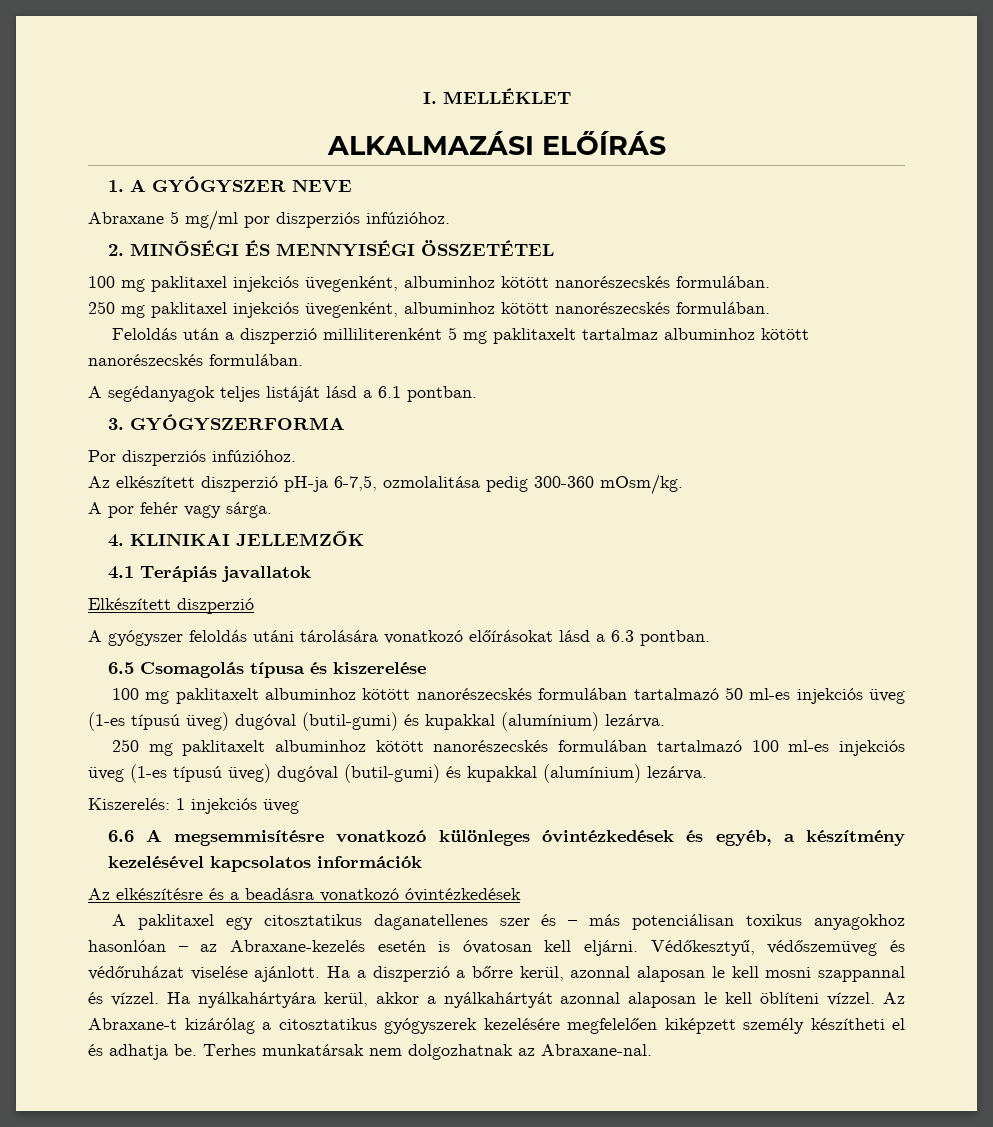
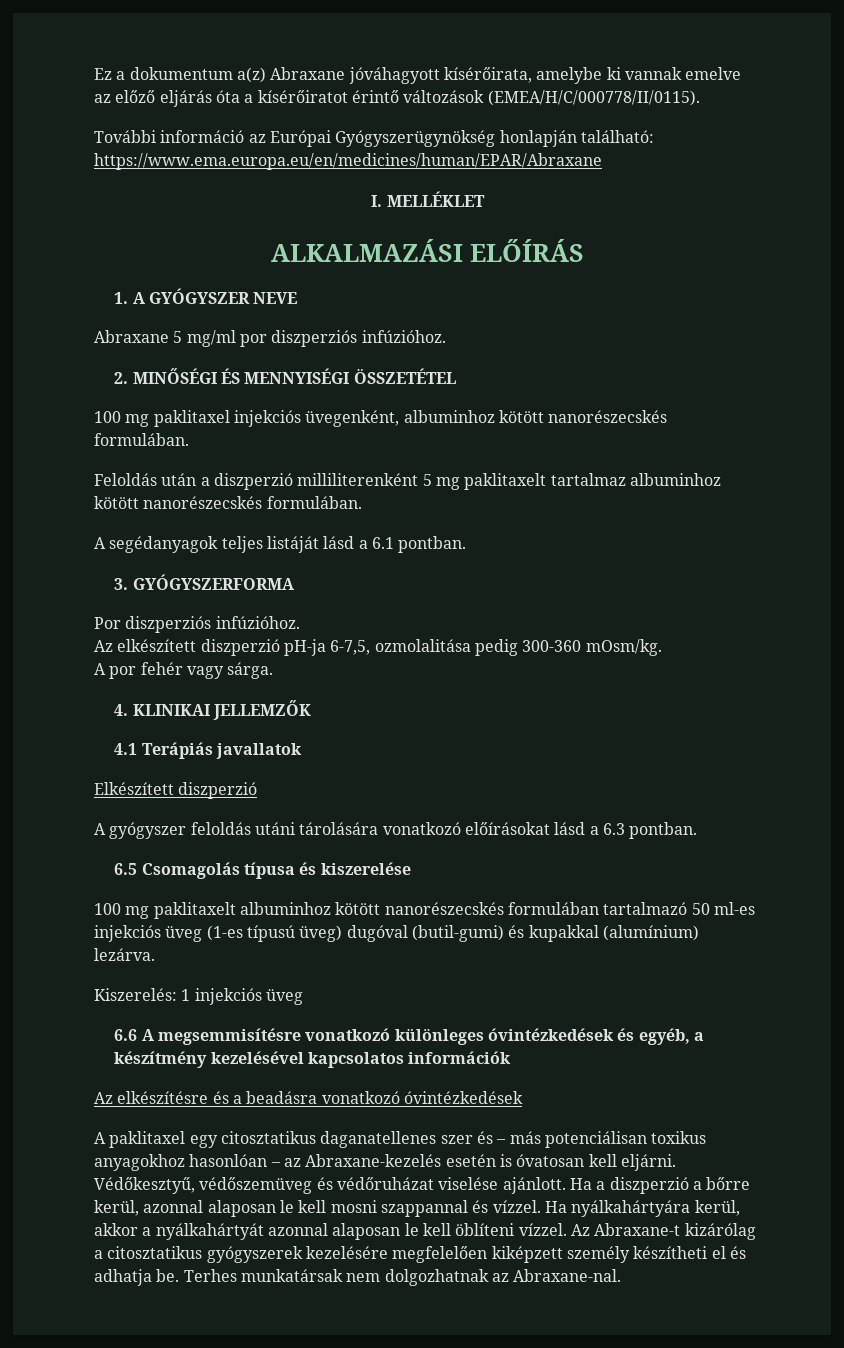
+ Ez a dokumentum a(z) Abraxane jóváhagyott kísérőirata, amelybe ki vannak emelve az előző eljárás óta a kísérőiratot érintő változások (EMEA/H/C/000778/II/0115).
+ További információ az Európai Gyógyszerügynökség honlapján található: https://www.ema.europa.eu/en/medicines/human/EPAR/Abraxane
- 250 mg paklitaxel injekciós üvegenként, albuminhoz kötött nanorészecskés formulában.
- 250 mg paklitaxelt albuminhoz kötött nanorészecskés formulában tartalmazó 100 ml-es injekciós üveg (1-es típusú üveg) dugóval (butil-gumi) és kupakkal (alumínium) lezárva.

